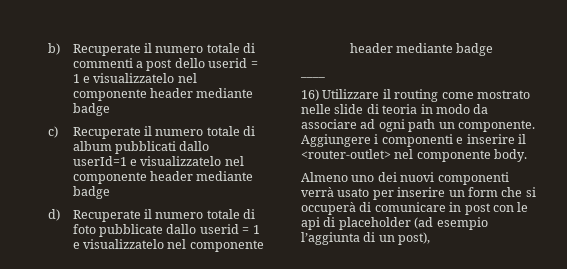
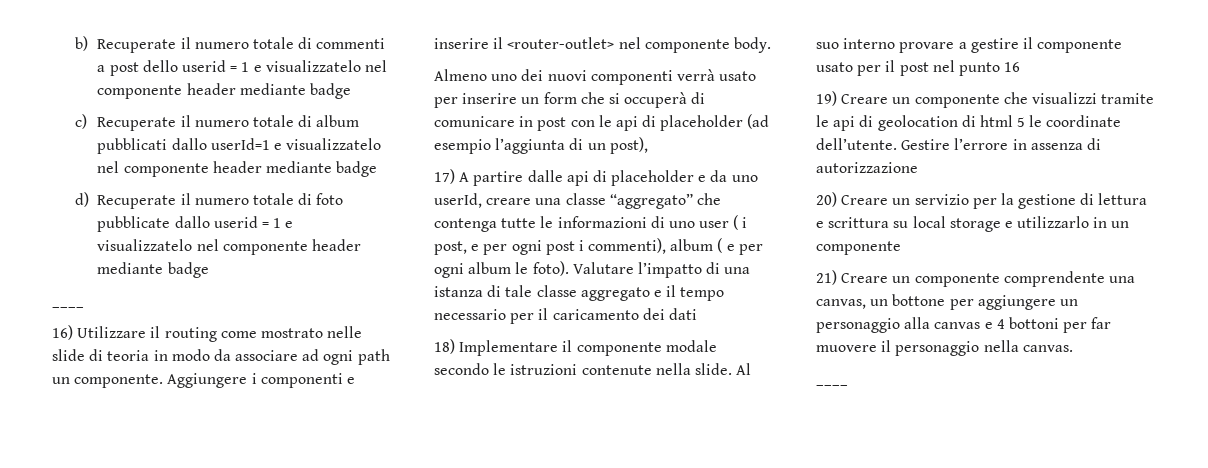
+ 17) A partire dalle api di placeholder e da uno userId, creare una classe “aggregato” che contenga tutte le informazioni di uno user ( i post, e per ogni post i commenti), album ( e per ogni album le foto). Valutare l’impatto di una istanza di tale classe aggregato e il tempo necessario per il caricamento dei dati
+ 18) Implementare il componente modale secondo le istruzioni contenute nella slide. Al suo interno provare a gestire il componente usato per il post nel punto 16
+ 19) Creare un componente che visualizzi tramite le api di geolocation di html 5 le coordinate dell’utente. Gestire l’errore in assenza di autorizzazione
+ 20) Creare un servizio per la gestione di lettura e scrittura su local storage e utilizzarlo in un componente
+ 21) Creare un componente comprendente una canvas, un bottone per aggiungere un personaggio alla canvas e 4 bottoni per far muovere il personaggio nella canvas.
+ ____

